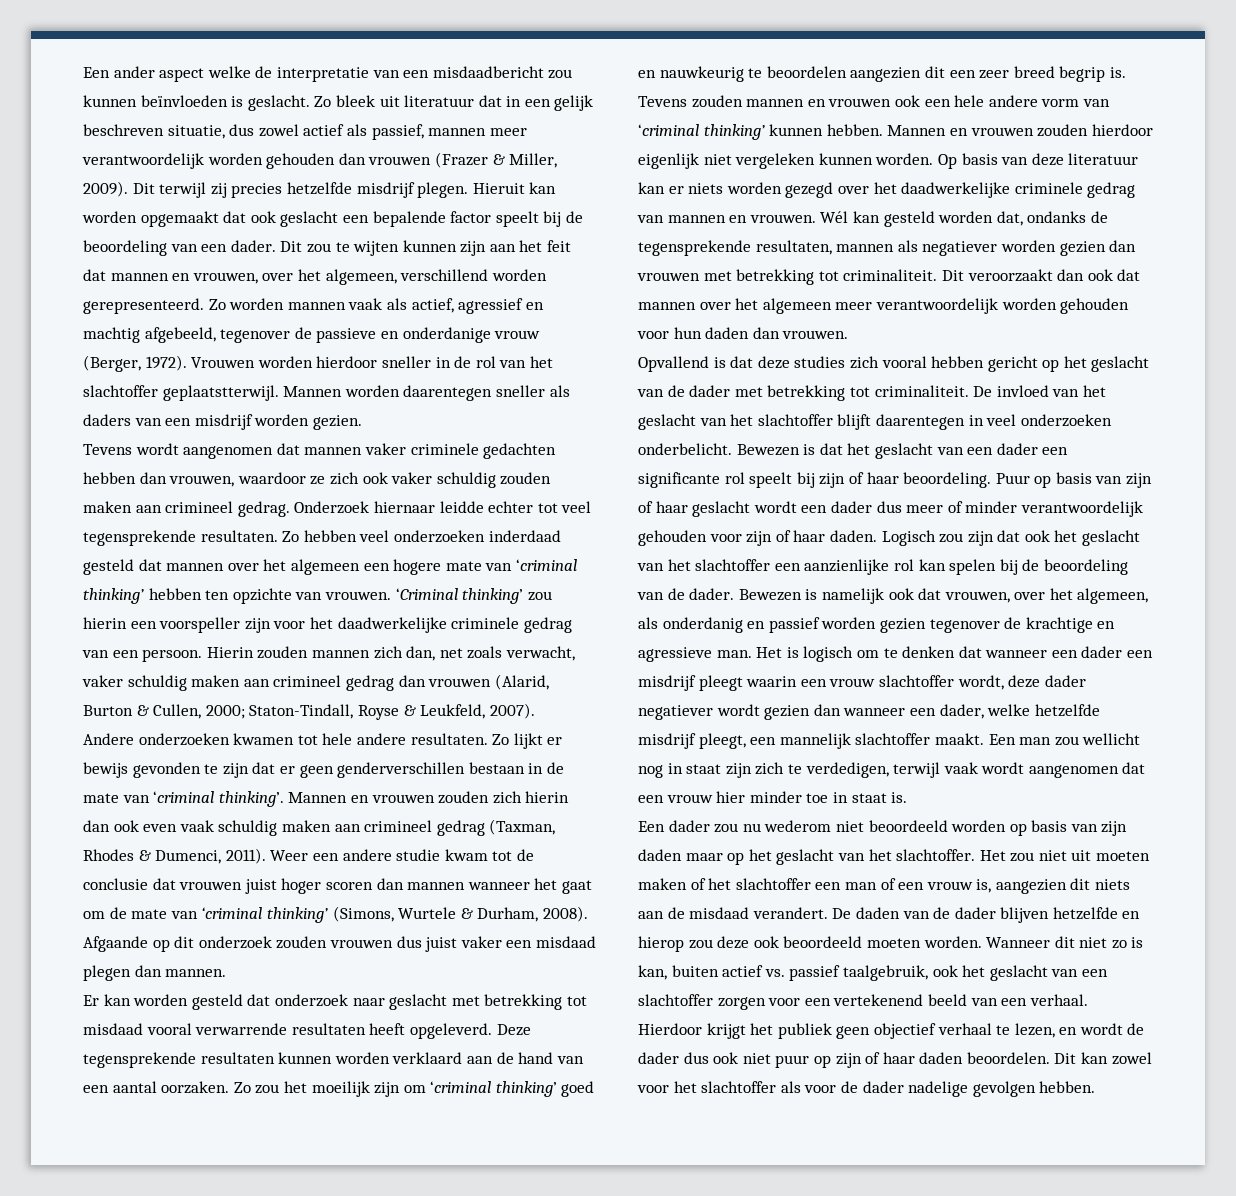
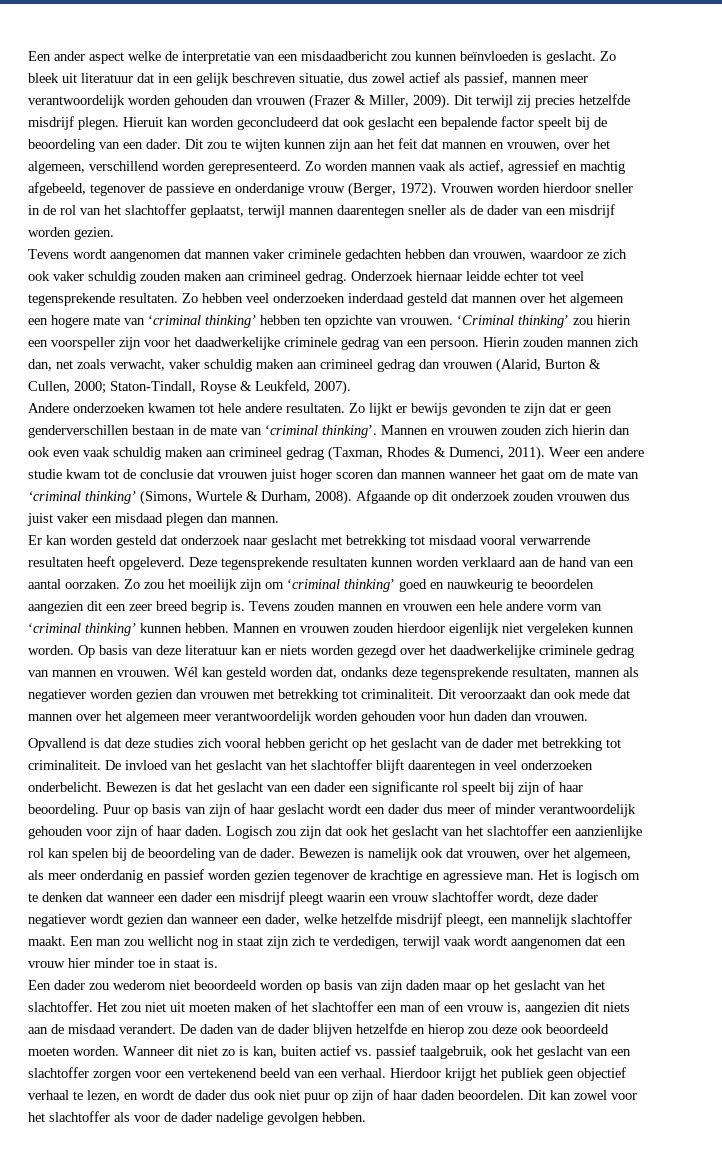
- Hieruit kan worden opgemaakt dat ook geslacht een bepalende factor speelt bij de beoordeling van een dader.
+ Hieruit kan worden geconcludeerd dat ook geslacht een bepalende factor speelt bij de beoordeling van een dader.
- Vrouwen worden hierdoor sneller in de rol van het slachtoffer geplaatstterwijl. Mannen worden daarentegen sneller als daders van een misdrijf worden gezien.
+ Vrouwen worden hierdoor sneller in de rol van het slachtoffer geplaatst, terwijl mannen daarentegen sneller als de dader van een misdrijf worden gezien.
- Tevens zouden mannen en vrouwen ook een hele andere vorm van ‘criminal thinking’ kunnen hebben.
+ Tevens zouden mannen en vrouwen een hele andere vorm van ‘criminal thinking’ kunnen hebben.
- Wél kan gesteld worden dat, ondanks de tegensprekende resultaten, mannen als negatiever worden gezien dan vrouwen met betrekking tot criminaliteit.
+ Wél kan gesteld worden dat, ondanks deze tegensprekende resultaten, mannen als negatiever worden gezien dan vrouwen met betrekking tot criminaliteit.
- Dit veroorzaakt dan ook dat mannen over het algemeen meer verantwoordelijk worden gehouden voor hun daden dan vrouwen.
+ Dit veroorzaakt dan ook mede dat mannen over het algemeen meer verantwoordelijk worden gehouden voor hun daden dan vrouwen.
- Bewezen is namelijk ook dat vrouwen, over het algemeen, als onderdanig en passief worden gezien tegenover de krachtige en agressieve man.
+ Bewezen is namelijk ook dat vrouwen, over het algemeen, als meer onderdanig en passief worden gezien tegenover de krachtige en agressieve man.
- Een dader zou nu wederom niet beoordeeld worden op basis van zijn daden maar op het geslacht van het slachtoffer.
+ Een dader zou wederom niet beoordeeld worden op basis van zijn daden maar op het geslacht van het slachtoffer.

